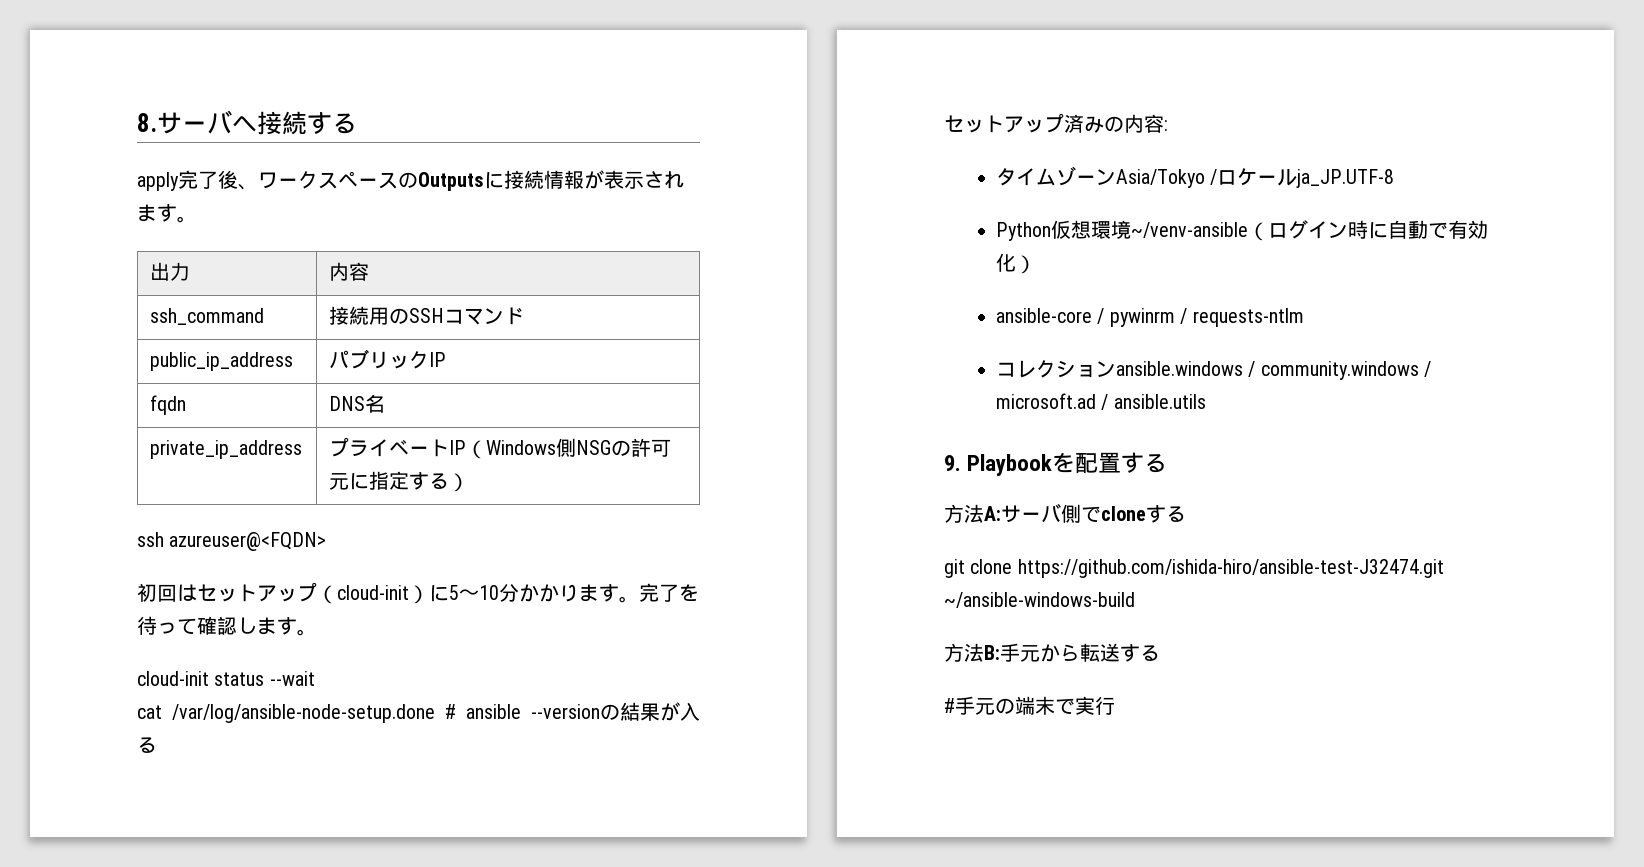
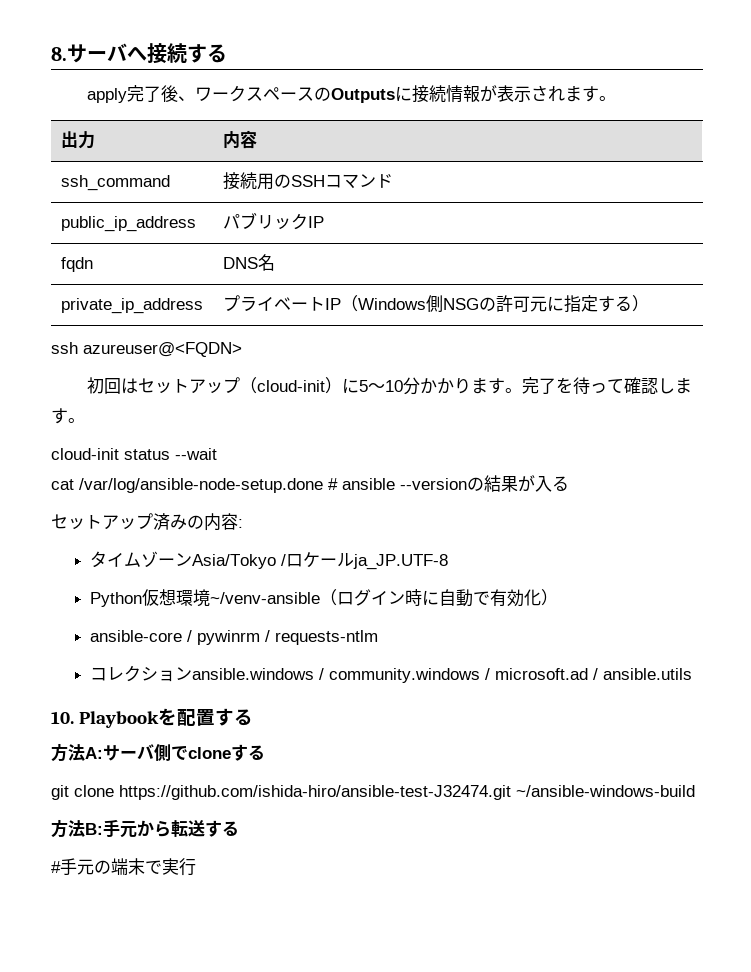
- 9. Playbookを配置する
+ 10. Playbookを配置する

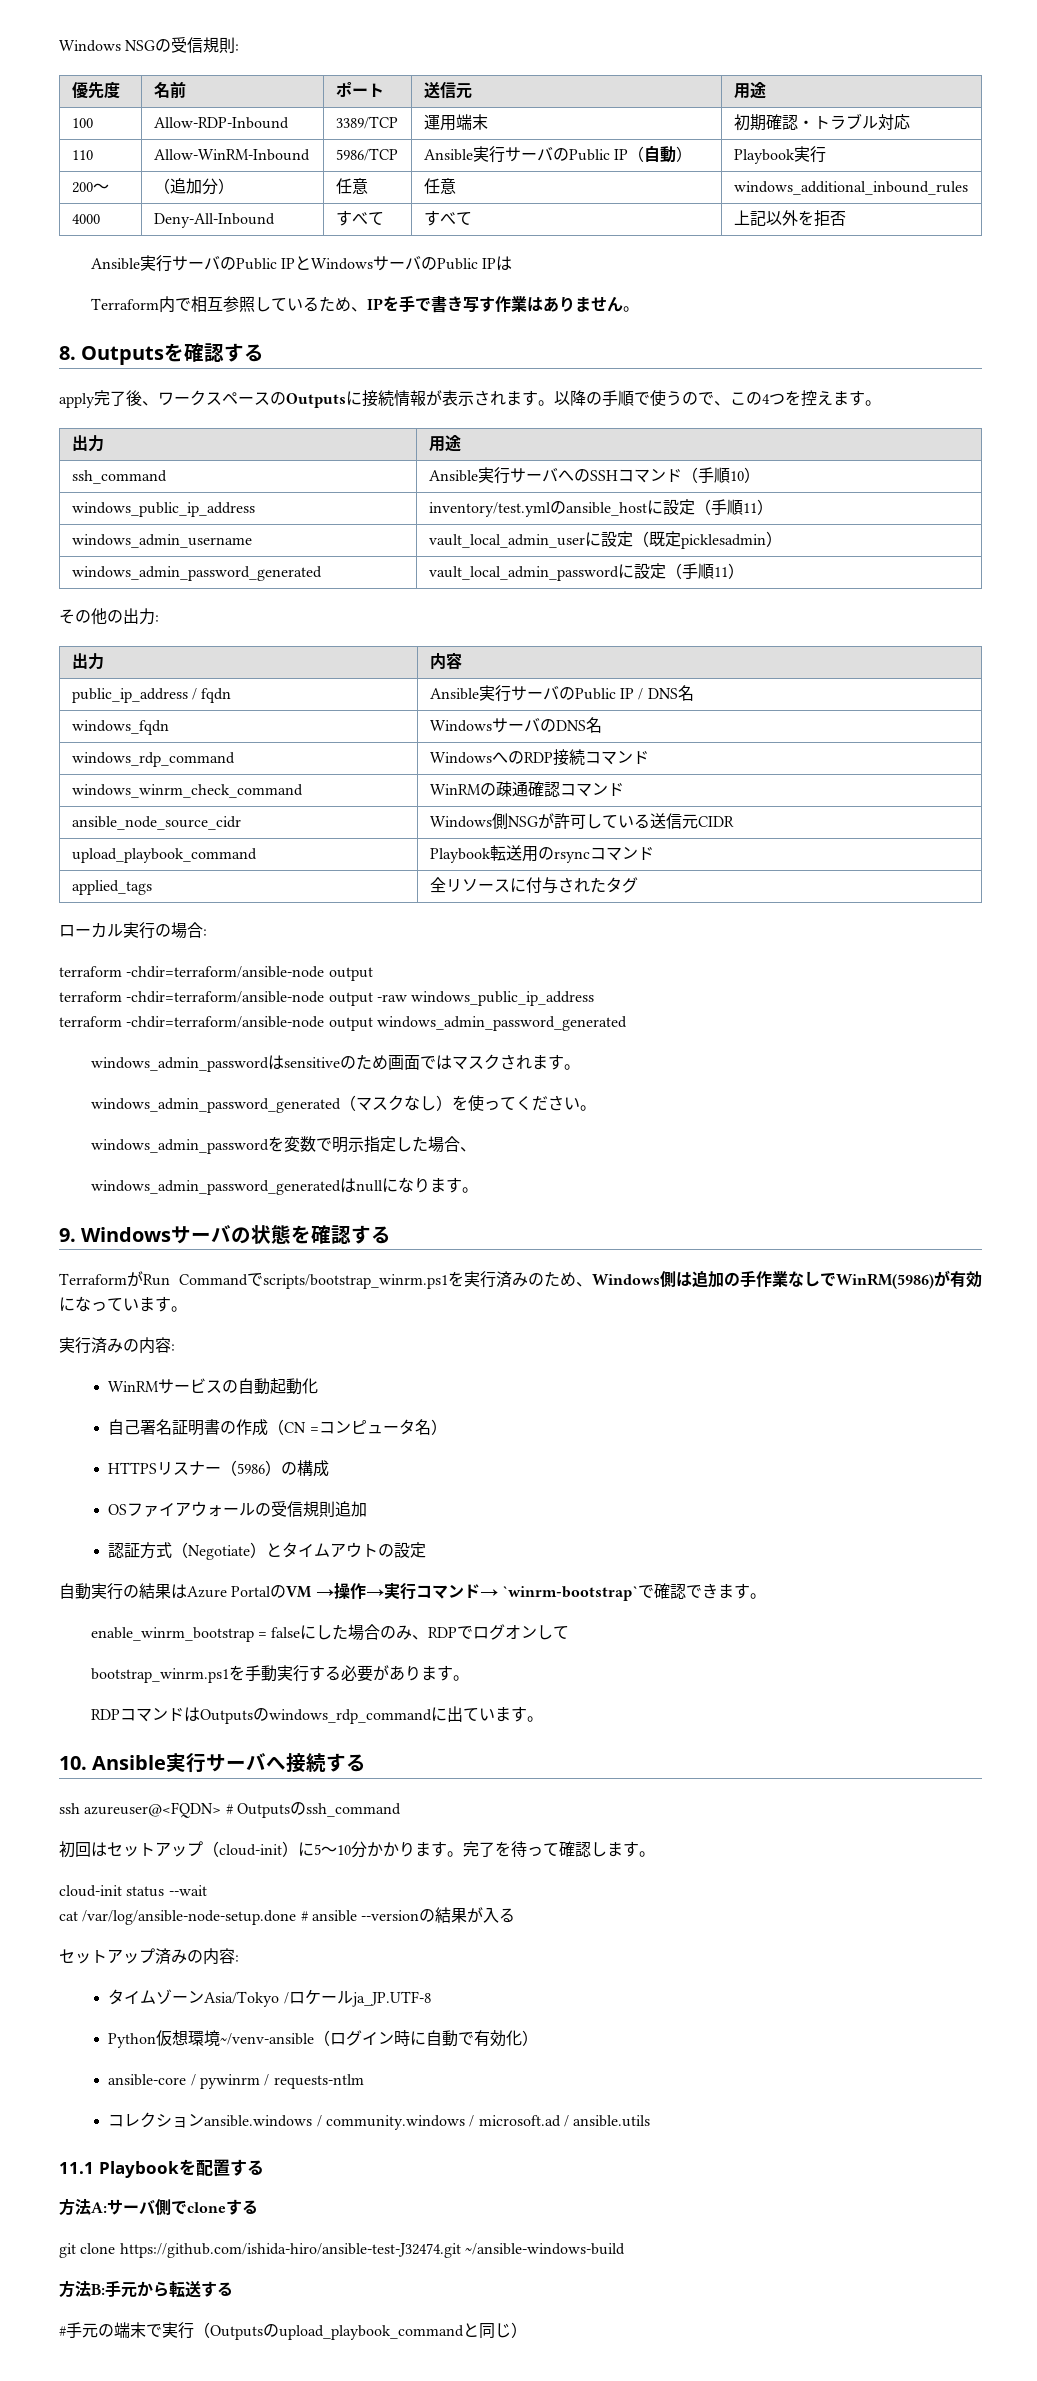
- 8.サーバへ接続する
+ Windows NSGの受信規則:
+ 優先度 | 名前 | ポート | 送信元 | 用途
+ 100 | Allow-RDP-Inbound | 3389/TCP | 運用端末 | 初期確認・トラブル対応
+ 110 | Allow-WinRM-Inbound | 5986/TCP | Ansible実行サーバのPublic IP（自動） | Playbook実行
+ 200〜 | （追加分） | 任意 | 任意 | windows_additional_inbound_rules
+ 4000 | Deny-All-Inbound | すべて | すべて | 上記以外を拒否
+ Ansible実行サーバのPublic IPとWindowsサーバのPublic IPは
+ Terraform内で相互参照しているため、IPを手で書き写す作業はありません。
+ 8. Outputsを確認する
- apply完了後、ワークスペースのOutputsに接続情報が表示されます。
+ apply完了後、ワークスペースのOutputsに接続情報が表示されます。以降の手順で使うので、この4つを控えます。
+ 出力 | 用途
+ ssh_command | Ansible実行サーバへのSSHコマンド（手順10）
+ windows_public_ip_address | inventory/test.ymlのansible_hostに設定（手順11）
+ windows_admin_username | vault_local_admin_userに設定（既定picklesadmin）
+ windows_admin_password_generated | vault_local_admin_passwordに設定（手順11）
+ その他の出力:
  出力 | 内容
- ssh_command | 接続用のSSHコマンド
- public_ip_address | パブリックIP
- fqdn | DNS名
- private_ip_address | プライベートIP（Windows側NSGの許可元に指定する）
+ public_ip_address / fqdn | Ansible実行サーバのPublic IP / DNS名
+ windows_fqdn | WindowsサーバのDNS名
+ windows_rdp_command | WindowsへのRDP接続コマンド
+ windows_winrm_check_command | WinRMの疎通確認コマンド
+ ansible_node_source_cidr | Windows側NSGが許可している送信元CIDR
+ upload_playbook_command | Playbook転送用のrsyncコマンド
+ applied_tags | 全リソースに付与されたタグ
+ ローカル実行の場合:
+ terraform -chdir=terraform/ansible-node output
+ terraform -chdir=terraform/ansible-node output -raw windows_public_ip_address
+ terraform -chdir=terraform/ansible-node output windows_admin_password_generated
+ windows_admin_passwordはsensitiveのため画面ではマスクされます。
+ windows_admin_password_generated（マスクなし）を使ってください。
+ windows_admin_passwordを変数で明示指定した場合、
+ windows_admin_password_generatedはnullになります。
+ 9. Windowsサーバの状態を確認する
+ TerraformがRun Commandでscripts/bootstrap_winrm.ps1を実行済みのため、Windows側は追加の手作業なしでWinRM(5986)が有効になっています。
+ 実行済みの内容:
+ WinRMサービスの自動起動化
+ 自己署名証明書の作成（CN =コンピュータ名）
+ HTTPSリスナー（5986）の構成
+ OSファイアウォールの受信規則追加
+ 認証方式（Negotiate）とタイムアウトの設定
+ 自動実行の結果はAzure PortalのVM →操作→実行コマンド→ `winrm-bootstrap`で確認できます。
+ enable_winrm_bootstrap = falseにした場合のみ、RDPでログオンして
+ bootstrap_winrm.ps1を手動実行する必要があります。
+ RDPコマンドはOutputsのwindows_rdp_commandに出ています。
+ 10. Ansible実行サーバへ接続する
- ssh azureuser@<FQDN>
+ ssh azureuser@<FQDN> # Outputsのssh_command
- 10. Playbookを配置する
+ 11.1 Playbookを配置する
- #手元の端末で実行
+ #手元の端末で実行（Outputsのupload_playbook_commandと同じ）

